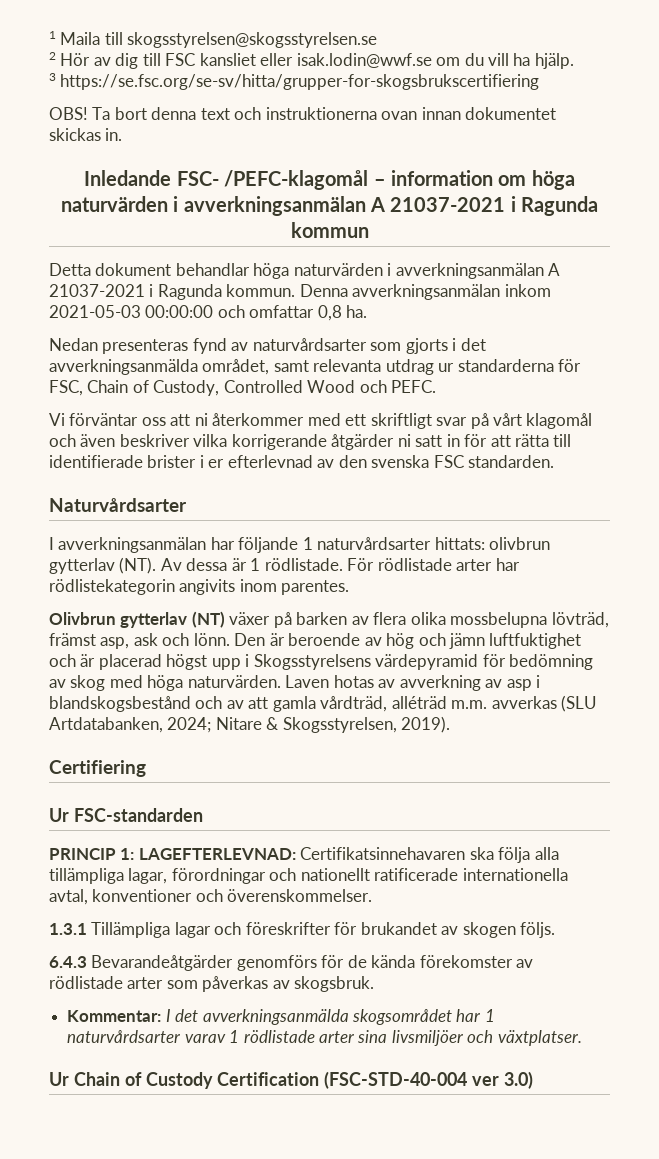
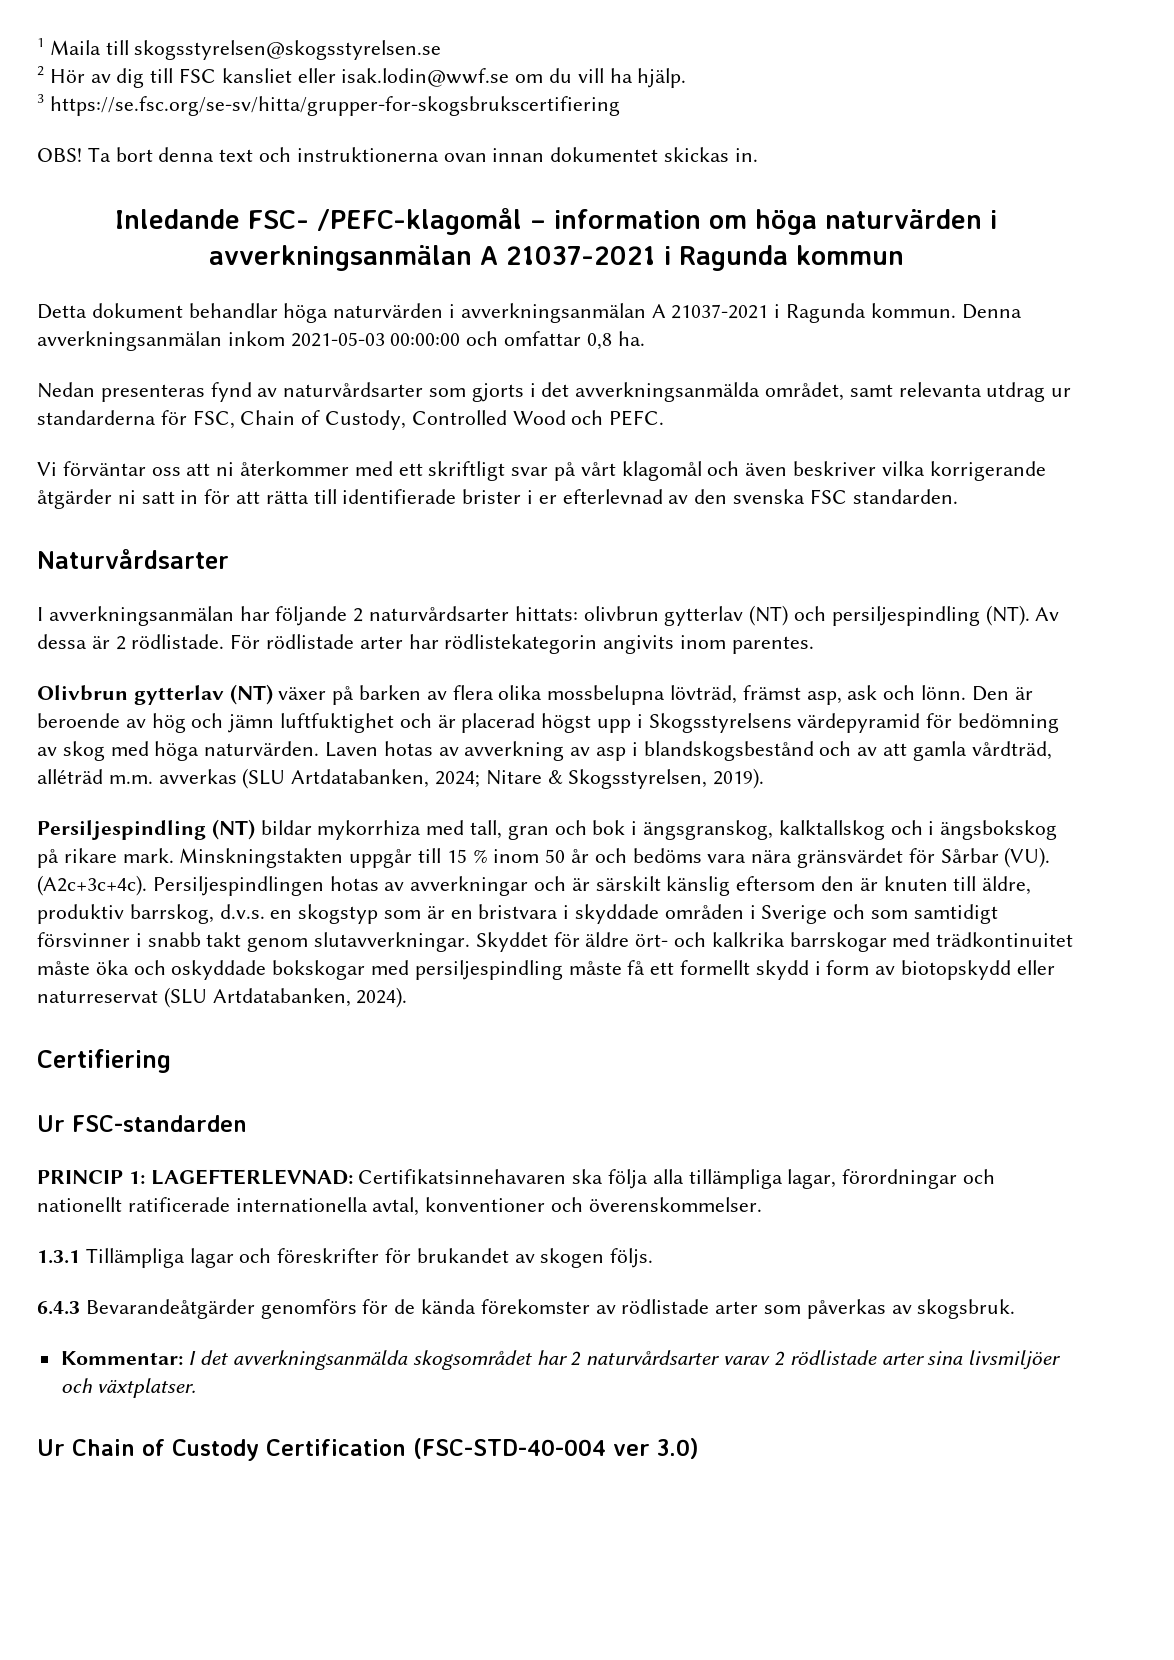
- I avverkningsanmälan har följande 1 naturvårdsarter hittats: olivbrun gytterlav (NT). Av dessa är 1 rödlistade.
+ I avverkningsanmälan har följande 2 naturvårdsarter hittats: olivbrun gytterlav (NT) och persiljespindling (NT). Av dessa är 2 rödlistade.
+ Persiljespindling (NT) bildar mykorrhiza med tall, gran och bok i ängsgranskog, kalktallskog och i ängsbokskog på rikare mark. Minskningstakten uppgår till 15 % inom 50 år och bedöms vara nära gränsvärdet för Sårbar (VU). (A2c+3c+4c). Persiljespindlingen hotas av avverkningar och är särskilt känslig eftersom den är knuten till äldre, produktiv barrskog, d.v.s. en skogstyp som är en bristvara i skyddade områden i Sverige och som samtidigt försvinner i snabb takt genom slutavverkningar. Skyddet för äldre ört- och kalkrika barrskogar med trädkontinuitet måste öka och oskyddade bokskogar med persiljespindling måste få ett formellt skydd i form av biotopskydd eller naturreservat (SLU Artdatabanken, 2024).
- Kommentar: I det avverkningsanmälda skogsområdet har 1 naturvårdsarter varav 1 rödlistade arter sina livsmiljöer och växtplatser.
+ Kommentar: I det avverkningsanmälda skogsområdet har 2 naturvårdsarter varav 2 rödlistade arter sina livsmiljöer och växtplatser.

